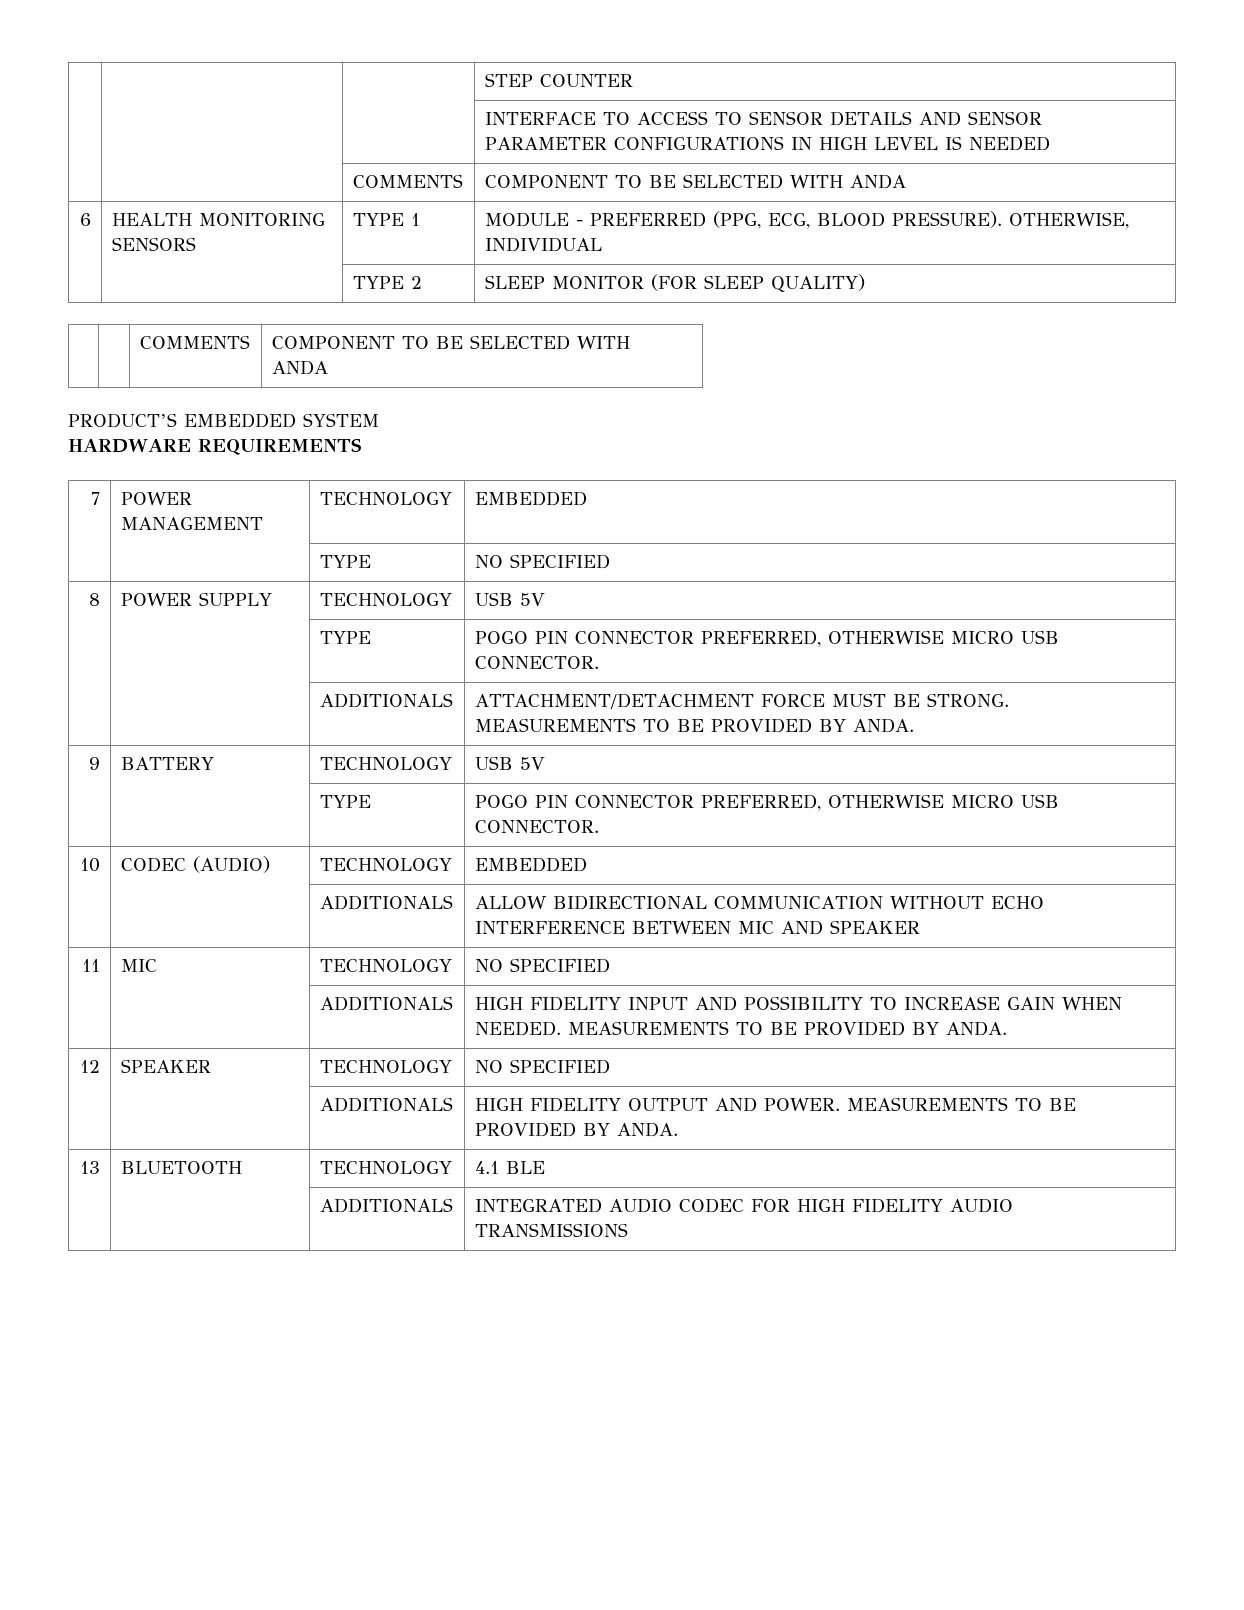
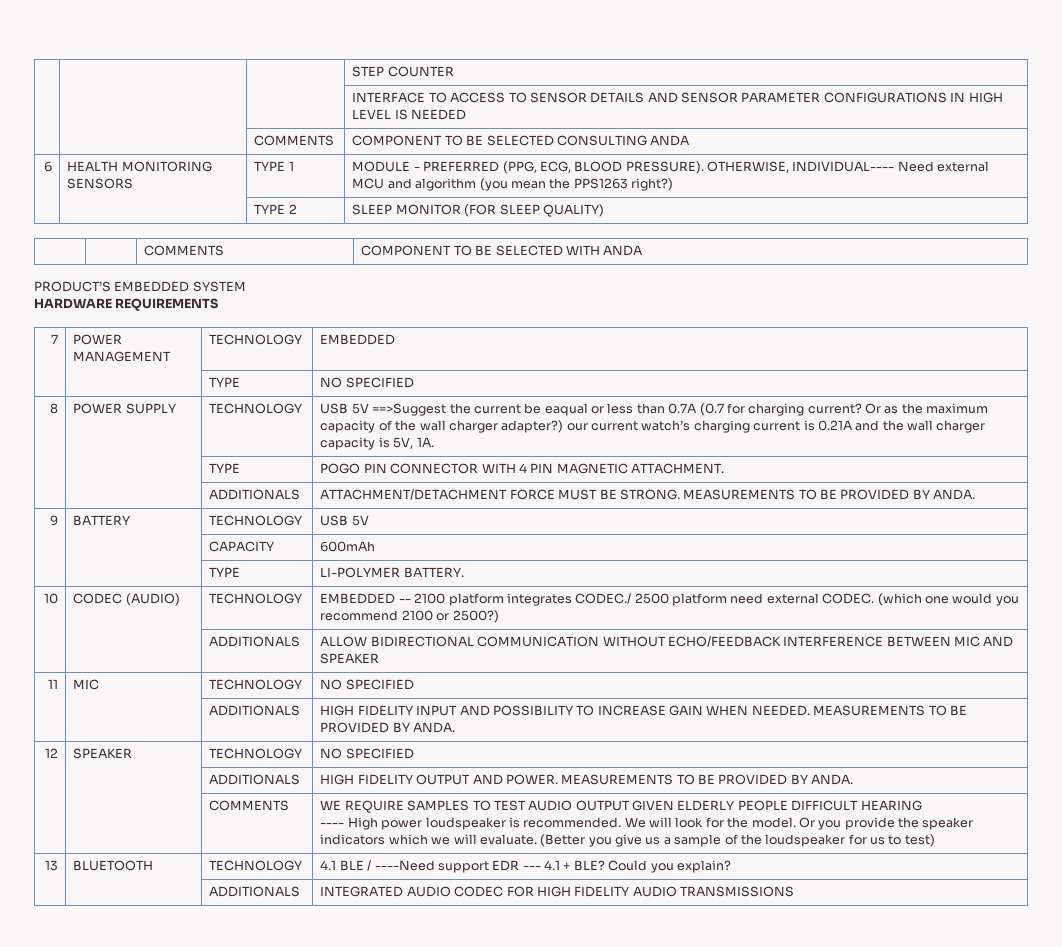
  | | | INTERFACE TO ACCESS TO SENSOR DETAILS AND SENSOR PARAMETER CONFIGURATIONS IN HIGH LEVEL IS NEEDED
- | | COMMENTS | COMPONENT TO BE SELECTED WITH ANDA
+ | | COMMENTS | COMPONENT TO BE SELECTED CONSULTING ANDA
- 6 | HEALTH MONITORING SENSORS | TYPE 1 | MODULE - PREFERRED (PPG, ECG, BLOOD PRESSURE). OTHERWISE, INDIVIDUAL
+ 6 | HEALTH MONITORING SENSORS | TYPE 1 | MODULE - PREFERRED (PPG, ECG, BLOOD PRESSURE). OTHERWISE, INDIVIDUAL---- Need external MCU and algorithm (you mean the PPS1263 right?)
- POWER SUPPLY | TECHNOLOGY | USB 5V
- | | TYPE | POGO PIN CONNECTOR PREFERRED, OTHERWISE MICRO USB CONNECTOR.
+ POWER SUPPLY | TECHNOLOGY | USB 5V ==>Suggest the current be eaqual or less than 0.7A (0.7 for charging current? Or as the maximum capacity of the wall charger adapter?) our current watch’s charging current is 0.21A and the wall charger capacity is 5V, 1A.
+ | | TYPE | POGO PIN CONNECTOR WITH 4 PIN MAGNETIC ATTACHMENT.
  9 | BATTERY | TECHNOLOGY | USB 5V
- | | TYPE | POGO PIN CONNECTOR PREFERRED, OTHERWISE MICRO USB CONNECTOR.
+ | | CAPACITY | 600mAh
+ | | TYPE | LI-POLYMER BATTERY.
- 10 | CODEC (AUDIO) | TECHNOLOGY | EMBEDDED
+ 10 | CODEC (AUDIO) | TECHNOLOGY | EMBEDDED -- 2100 platform integrates CODEC./ 2500 platform need external CODEC. (which one would you recommend 2100 or 2500?)
- | | ADDITIONALS | ALLOW BIDIRECTIONAL COMMUNICATION WITHOUT ECHO INTERFERENCE BETWEEN MIC AND SPEAKER
+ | | ADDITIONALS | ALLOW BIDIRECTIONAL COMMUNICATION WITHOUT ECHO/FEEDBACK INTERFERENCE BETWEEN MIC AND SPEAKER
+ COMMENTS | WE REQUIRE SAMPLES TO TEST AUDIO OUTPUT GIVEN ELDERLY PEOPLE DIFFICULT HEARING
+ ---- High power loudspeaker is recommended. We will look for the model. Or you provide the speaker indicators which we will evaluate. (Better you give us a sample of the loudspeaker for us to test)
- 13 | BLUETOOTH | TECHNOLOGY | 4.1 BLE
+ 13 | BLUETOOTH | TECHNOLOGY | 4.1 BLE / ----Need support EDR --- 4.1 + BLE? Could you explain?

